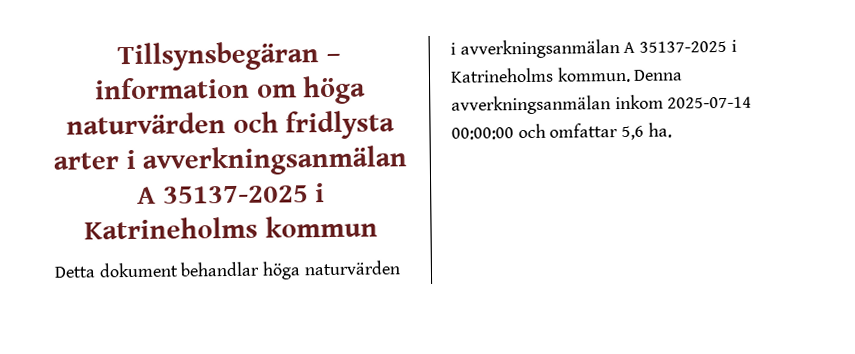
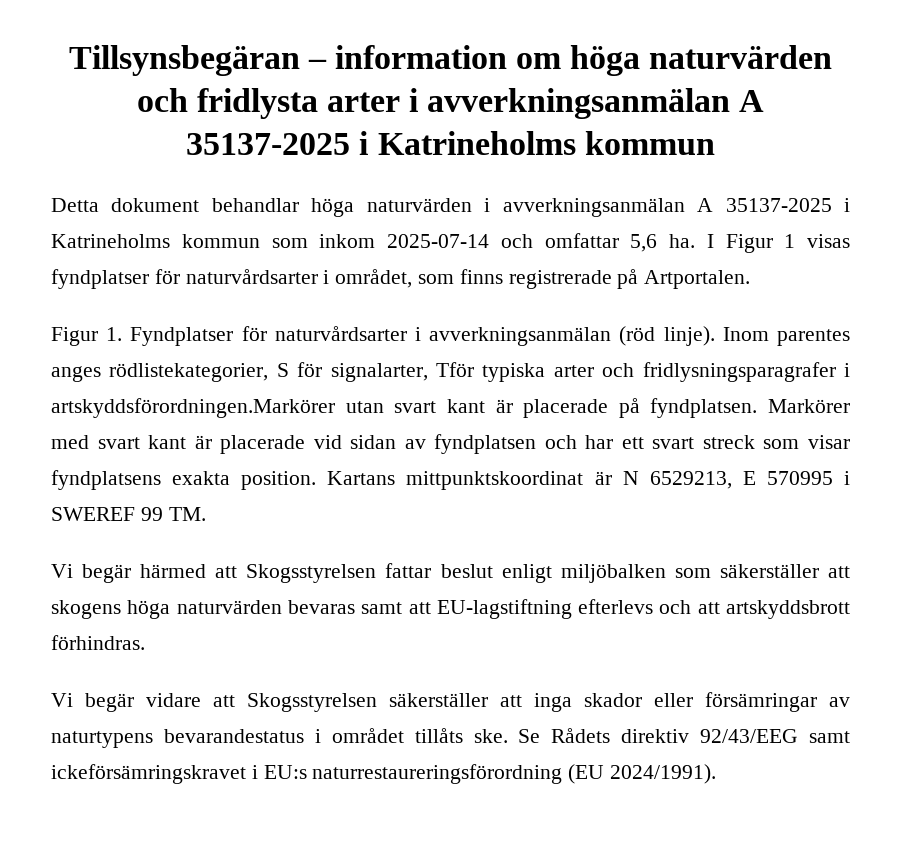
- Detta dokument behandlar höga naturvärden i avverkningsanmälan A 35137-2025 i Katrineholms kommun. Denna avverkningsanmälan inkom 2025-07-14 00:00:00 och omfattar 5,6 ha.
+ Detta dokument behandlar höga naturvärden i avverkningsanmälan A 35137-2025 i Katrineholms kommun som inkom 2025-07-14 och omfattar 5,6 ha.
+ I Figur 1 visas fyndplatser för naturvårdsarter i området, som finns registrerade på Artportalen.
+ Figur 1. Fyndplatser för naturvårdsarter i avverkningsanmälan (röd linje). Inom parentes anges rödlistekategorier, S för signalarter, Tför typiska arter och fridlysningsparagrafer i artskyddsförordningen.Markörer utan svart kant är placerade på fyndplatsen. Markörer med svart kant är placerade vid sidan av fyndplatsen och har ett svart streck som visar fyndplatsens exakta position. Kartans mittpunktskoordinat är N 6529213, E 570995 i SWEREF 99 TM.
+ Vi begär härmed att Skogsstyrelsen fattar beslut enligt miljöbalken som säkerställer att skogens höga naturvärden bevaras samt att EU-lagstiftning efterlevs och att artskyddsbrott förhindras.
+ Vi begär vidare att Skogsstyrelsen säkerställer att inga skador eller försämringar av naturtypens bevarandestatus i området tillåts ske. Se Rådets direktiv 92/43/EEG samt ickeförsämringskravet i EU:s naturrestaureringsförordning (EU 2024/1991).

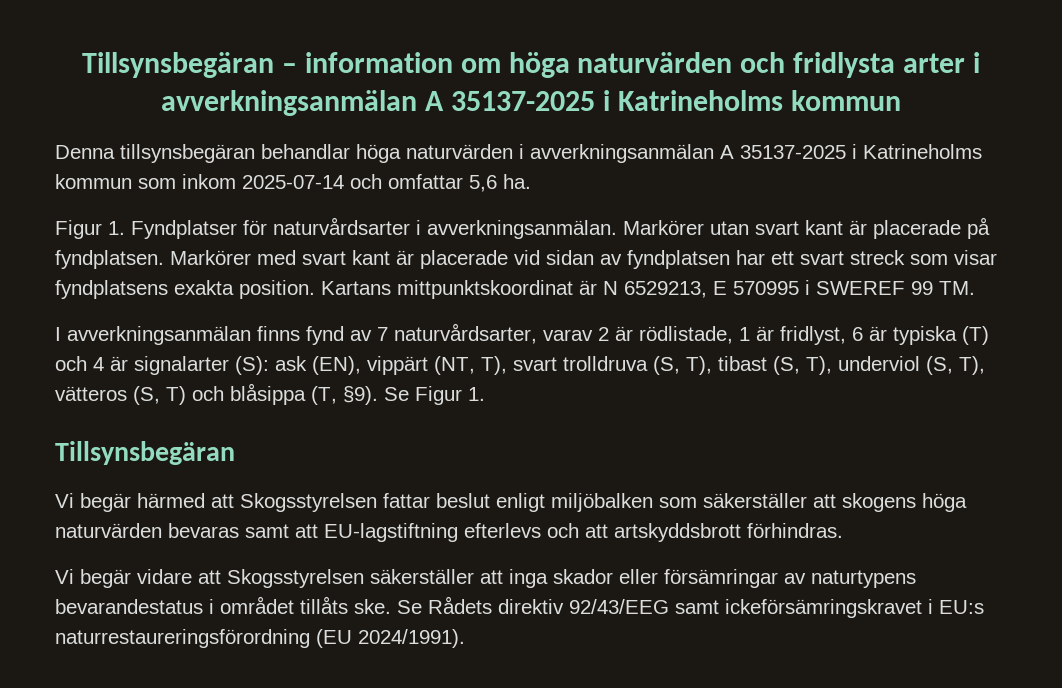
- Detta dokument behandlar höga naturvärden i avverkningsanmälan A 35137-2025 i Katrineholms kommun som inkom 2025-07-14 och omfattar 5,6 ha. I Figur 1 visas fyndplatser för naturvårdsarter i området, som finns registrerade på Artportalen.
+ Denna tillsynsbegäran behandlar höga naturvärden i avverkningsanmälan A 35137-2025 i Katrineholms kommun som inkom 2025-07-14 och omfattar 5,6 ha.
- Figur 1. Fyndplatser för naturvårdsarter i avverkningsanmälan (röd linje). Inom parentes anges rödlistekategorier, S för signalarter, Tför typiska arter och fridlysningsparagrafer i artskyddsförordningen.Markörer utan svart kant är placerade på fyndplatsen.
+ Figur 1. Fyndplatser för naturvårdsarter i avverkningsanmälan. Markörer utan svart kant är placerade på fyndplatsen.
- Markörer med svart kant är placerade vid sidan av fyndplatsen och har ett svart streck som visar fyndplatsens exakta position.
+ Markörer med svart kant är placerade vid sidan av fyndplatsen har ett svart streck som visar fyndplatsens exakta position.
+ I avverkningsanmälan finns fynd av 7 naturvårdsarter, varav 2 är rödlistade, 1 är fridlyst, 6 är typiska (T) och 4 är signalarter (S): ask (EN), vippärt (NT, T), svart trolldruva (S, T), tibast (S, T), underviol (S, T), vätteros (S, T) och blåsippa (T, §9). Se Figur 1.
+ Tillsynsbegäran

